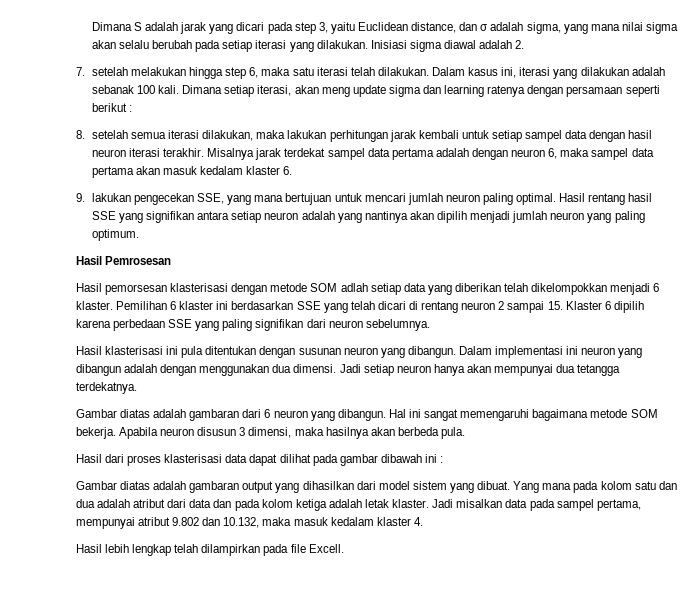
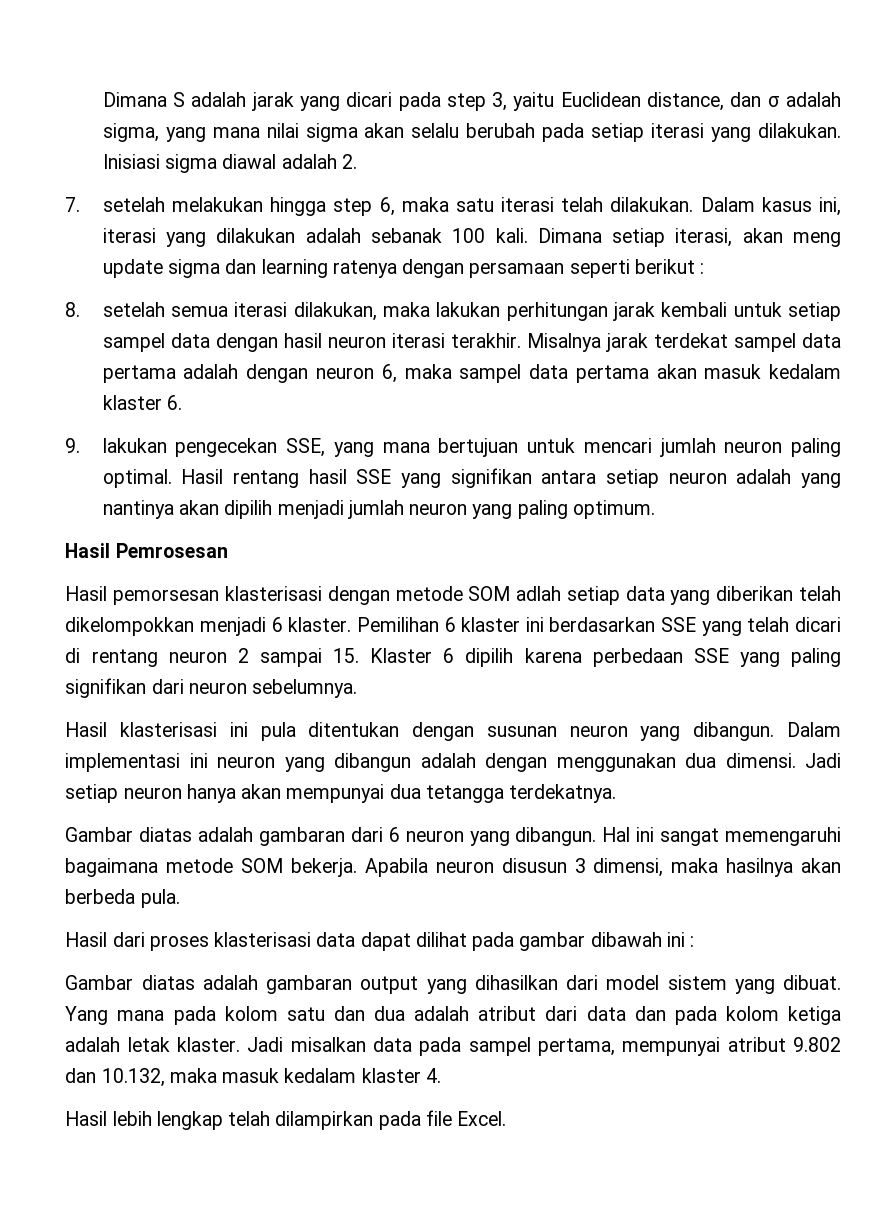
- Hasil lebih lengkap telah dilampirkan pada file Excell.
+ Hasil lebih lengkap telah dilampirkan pada file Excel.

